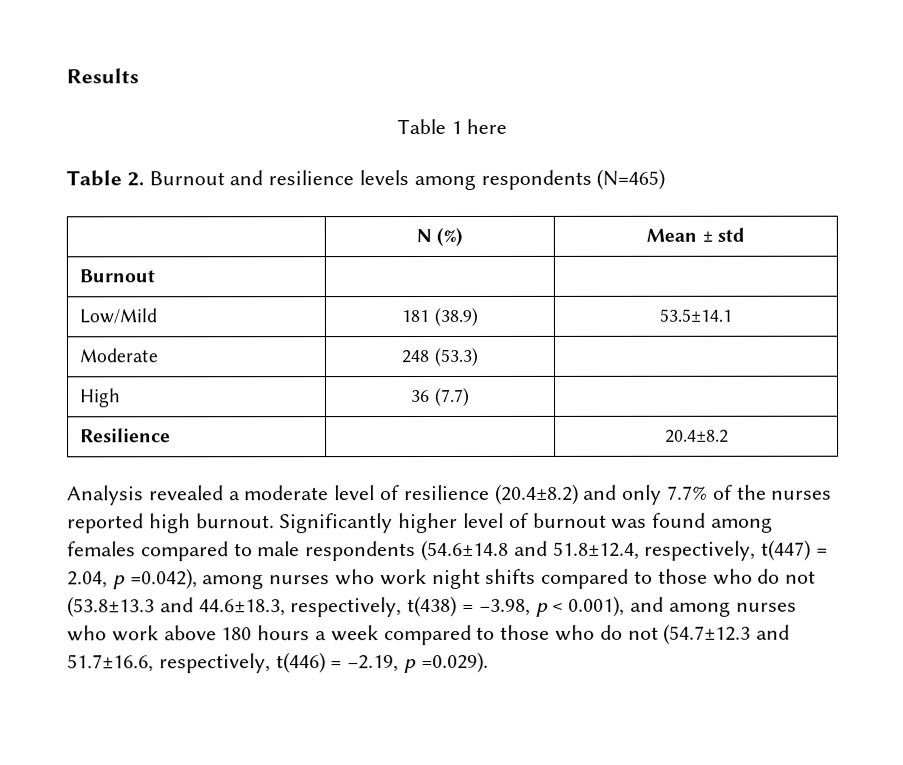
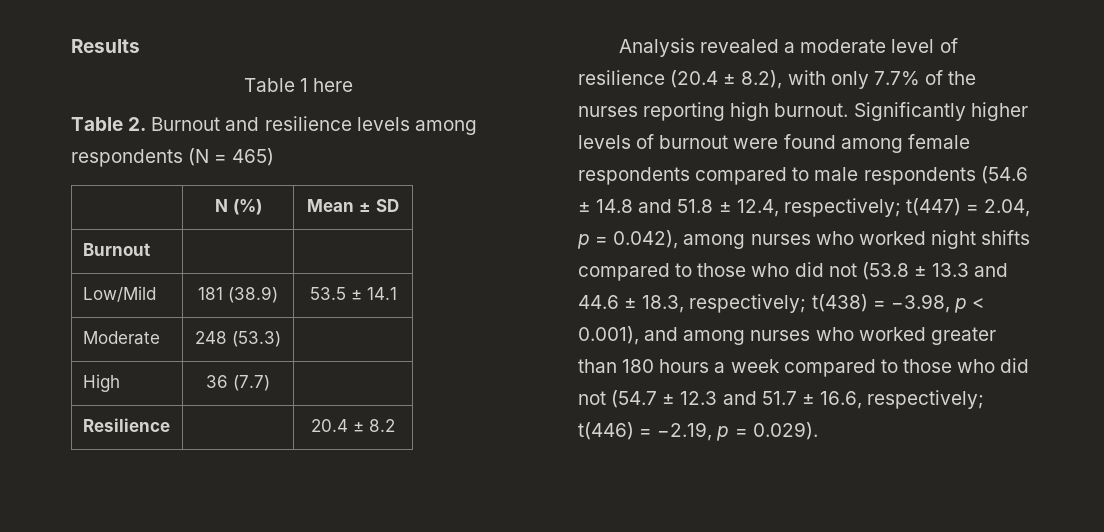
- Table 2. Burnout and resilience levels among respondents (N=465)
+ Table 2. Burnout and resilience levels among respondents (N = 465)
- | N (%) | Mean ± std
+ | N (%) | Mean ± SD
- Low/Mild | 181 (38.9) | 53.5±14.1
+ Low/Mild | 181 (38.9) | 53.5 ± 14.1
- Resilience | | 20.4±8.2
+ Resilience | | 20.4 ± 8.2
- Analysis revealed a moderate level of resilience (20.4±8.2) and only 7.7% of the nurses reported high burnout.
+ Analysis revealed a moderate level of resilience (20.4 ± 8.2), with only 7.7% of the nurses reporting high burnout.
- Significantly higher level of burnout was found among females compared to male respondents (54.6±14.8 and 51.8±12.4, respectively, t(447) = 2.04, p =0.042), among nurses who work night shifts compared to those who do not (53.8±13.3 and 44.6±18.3, respectively, t(438) = −3.98, p < 0.001), and among nurses who work above 180 hours a week compared to those who do not (54.7±12.3 and 51.7±16.6, respectively, t(446) = −2.19, p =0.029).
+ Significantly higher levels of burnout were found among female respondents compared to male respondents (54.6 ± 14.8 and 51.8 ± 12.4, respectively; t(447) = 2.04, p = 0.042), among nurses who worked night shifts compared to those who did not (53.8 ± 13.3 and 44.6 ± 18.3, respectively; t(438) = −3.98, p < 0.001), and among nurses who worked greater than 180 hours a week compared to those who did not (54.7 ± 12.3 and 51.7 ± 16.6, respectively; t(446) = −2.19, p = 0.029).

